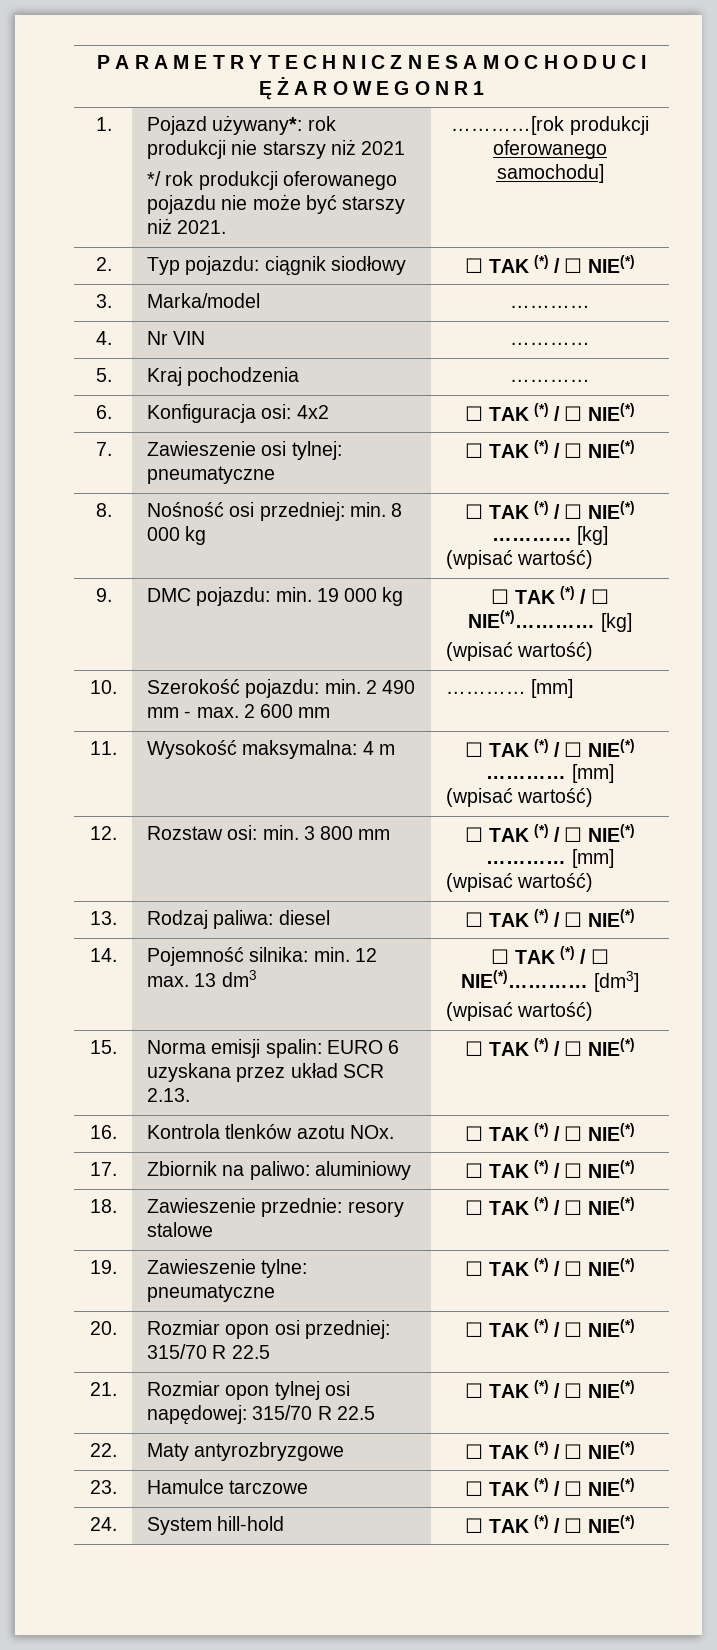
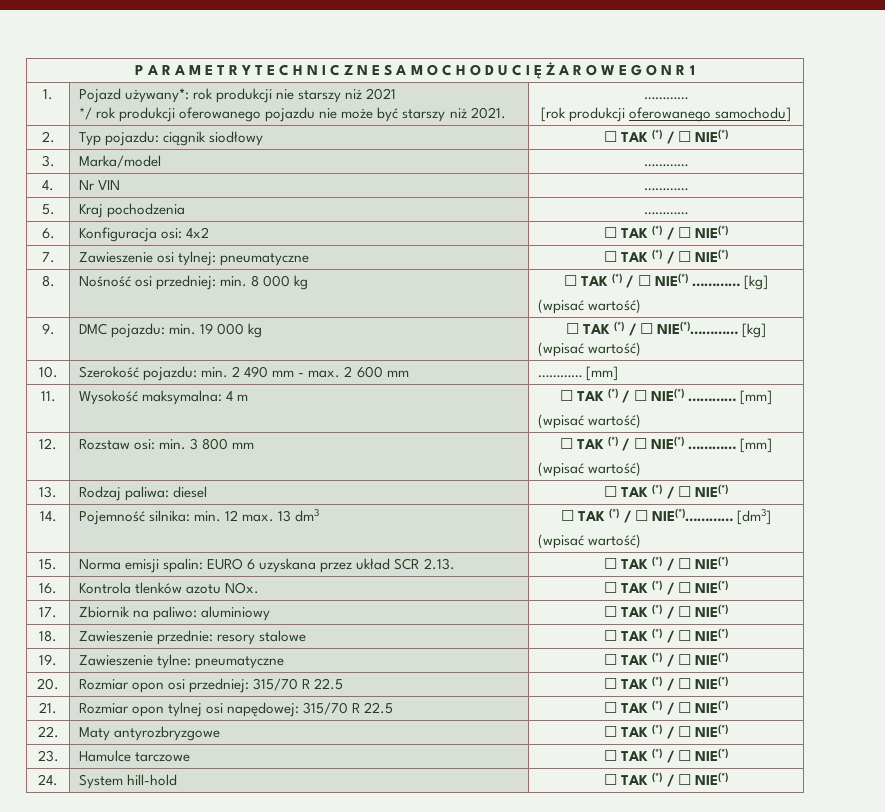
  1. | Pojazd używany*: rok produkcji nie starszy niż 2021
- */ rok produkcji oferowanego pojazdu nie może być starszy niż 2021. | …………[rok produkcji oferowanego samochodu]
+ */ rok produkcji oferowanego pojazdu nie może być starszy niż 2021. | …………
+ [rok produkcji oferowanego samochodu]

